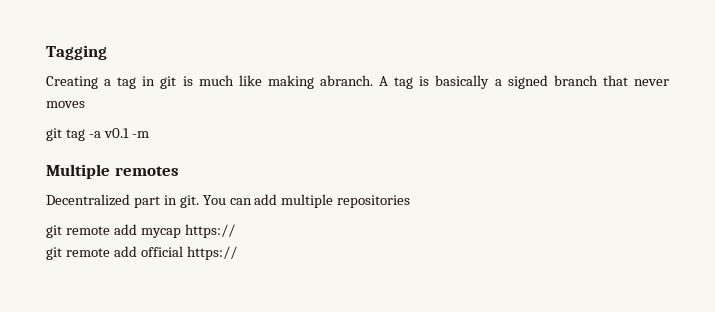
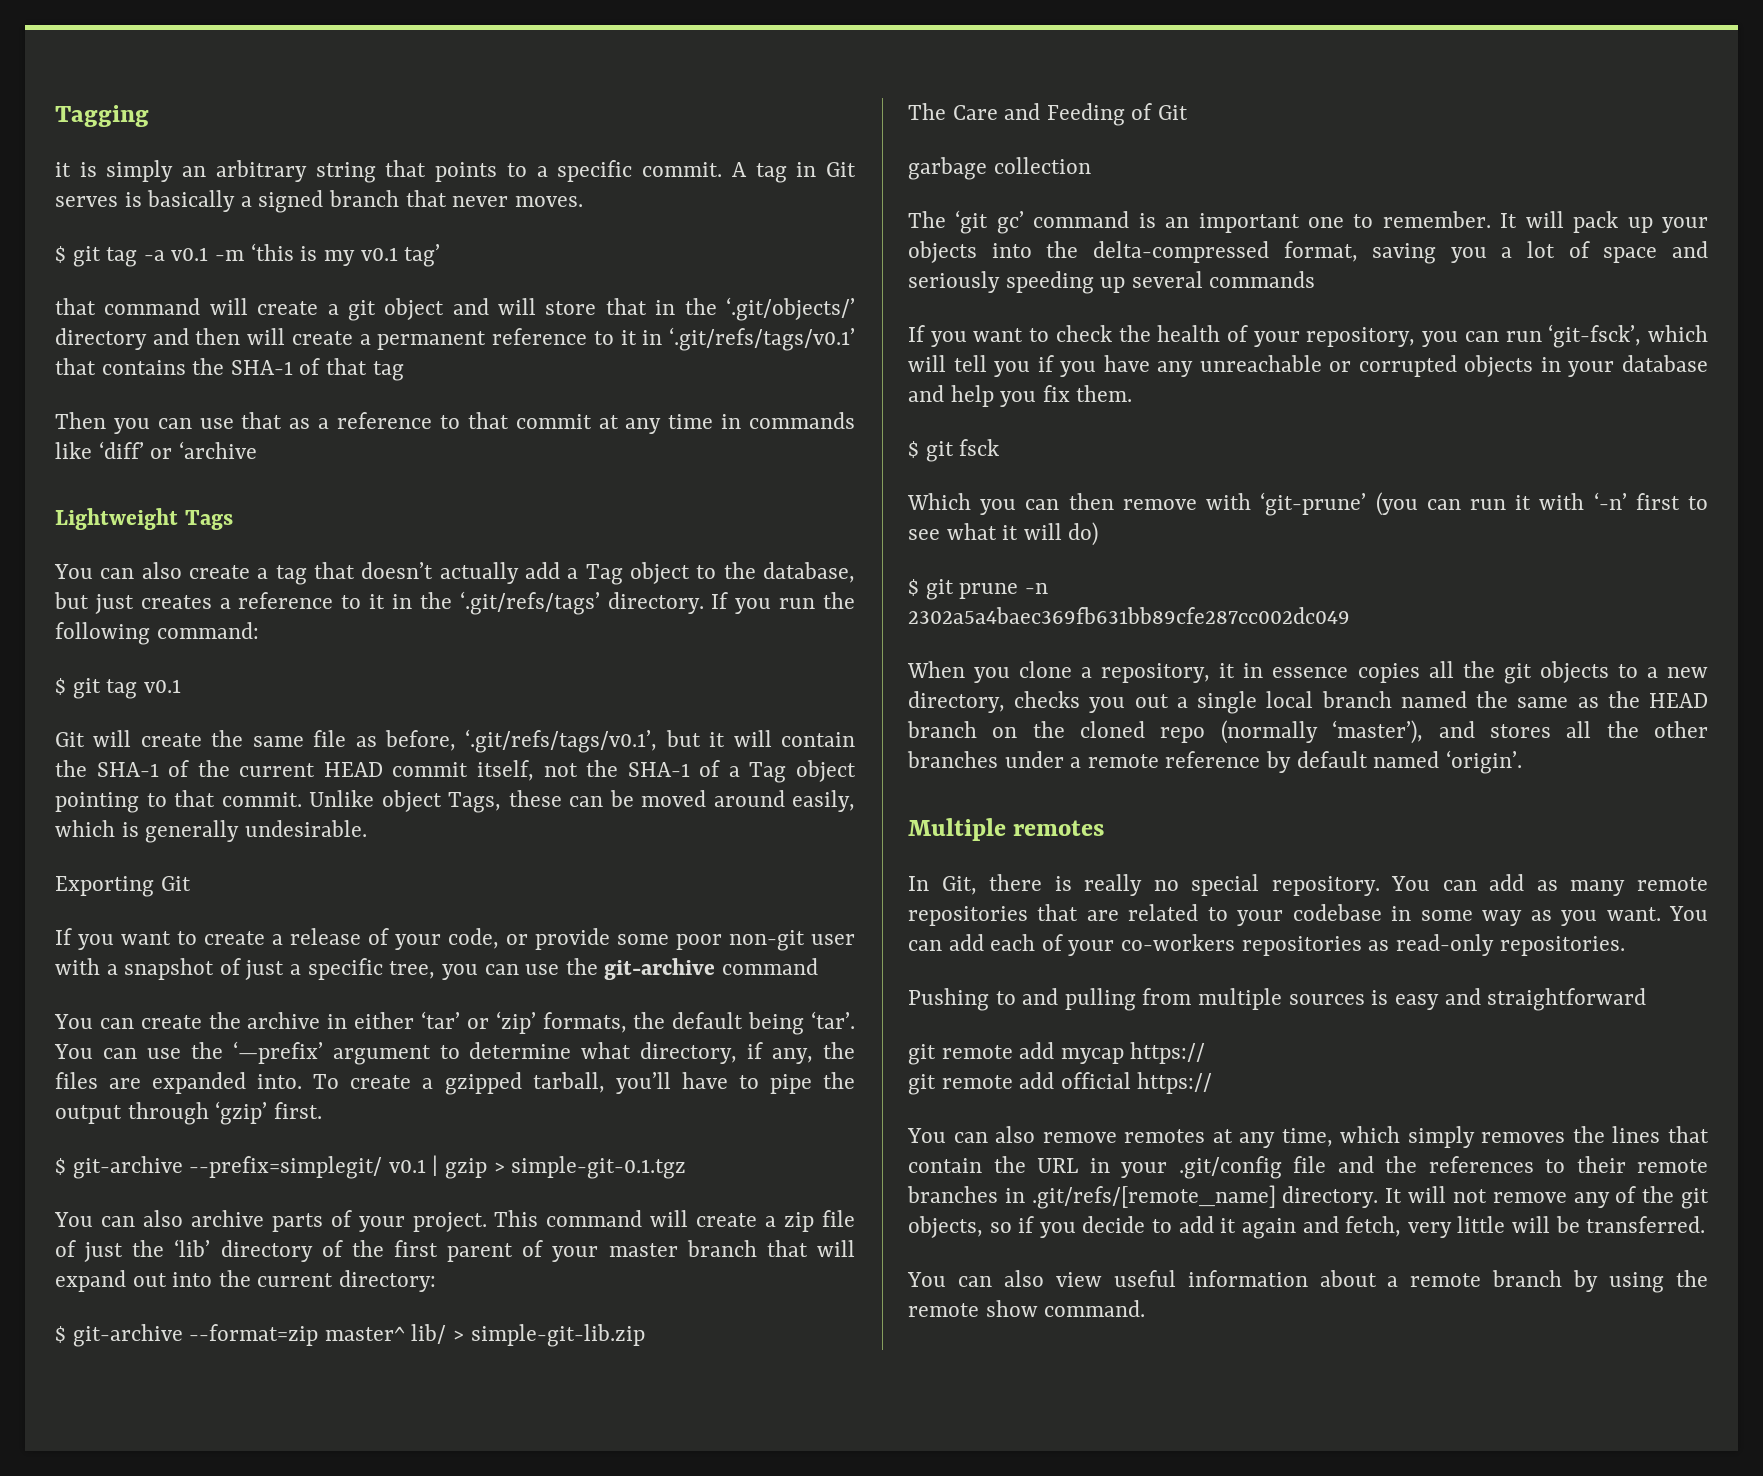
- Creating a tag in git is much like making abranch. A tag is basically a signed branch that never moves
- git tag -a v0.1 -m
+ it is simply an arbitrary string that points to a specific commit. A tag in Git serves is basically a signed branch that never moves.
+ $ git tag -a v0.1 -m ‘this is my v0.1 tag’
+ that command will create a git object and will store that in the ‘.git/objects/’ directory and then will create a permanent reference to it in ‘.git/refs/tags/v0.1’ that contains the SHA-1 of that tag
+ Then you can use that as a reference to that commit at any time in commands like ‘diff’ or ‘archive
+ Lightweight Tags
+ You can also create a tag that doesn’t actually add a Tag object to the database, but just creates a reference to it in the ‘.git/refs/tags’ directory. If you run the following command:
+ $ git tag v0.1
+ Git will create the same file as before, ‘.git/refs/tags/v0.1’, but it will contain the SHA-1 of the current HEAD commit itself, not the SHA-1 of a Tag object pointing to that commit. Unlike object Tags, these can be moved around easily, which is generally undesirable.
+ Exporting Git
+ If you want to create a release of your code, or provide some poor non-git user with a snapshot of just a specific tree, you can use the git-archive command
+ You can create the archive in either ‘tar’ or ‘zip’ formats, the default being ‘tar’. You can use the ‘—prefix’ argument to determine what directory, if any, the files are expanded into. To create a gzipped tarball, you’ll have to pipe the output through ‘gzip’ first.
+ $ git-archive --prefix=simplegit/ v0.1 | gzip > simple-git-0.1.tgz
+ You can also archive parts of your project. This command will create a zip file of just the ‘lib’ directory of the first parent of your master branch that will expand out into the current directory:
+ $ git-archive --format=zip master^ lib/ > simple-git-lib.zip
+ The Care and Feeding of Git
+ garbage collection
+ The ‘git gc’ command is an important one to remember. It will pack up your objects into the delta-compressed format, saving you a lot of space and seriously speeding up several commands
+ If you want to check the health of your repository, you can run ‘git-fsck’, which will tell you if you have any unreachable or corrupted objects in your database and help you fix them.
+ $ git fsck
+ Which you can then remove with ‘git-prune’ (you can run it with ‘-n’ first to see what it will do)
+ $ git prune -n
+ 2302a5a4baec369fb631bb89cfe287cc002dc049
+ When you clone a repository, it in essence copies all the git objects to a new directory, checks you out a single local branch named the same as the HEAD branch on the cloned repo (normally ‘master’), and stores all the other branches under a remote reference by default named ‘origin’.
  Multiple remotes
- Decentralized part in git. You can add multiple repositories
+ In Git, there is really no special repository. You can add as many remote repositories that are related to your codebase in some way as you want. You can add each of your co-workers repositories as read-only repositories.
+ Pushing to and pulling from multiple sources is easy and straightforward
+ You can also remove remotes at any time, which simply removes the lines that contain the URL in your .git/config file and the references to their remote branches in .git/refs/[remote_name] directory. It will not remove any of the git objects, so if you decide to add it again and fetch, very little will be transferred.
+ You can also view useful information about a remote branch by using the remote show command.

